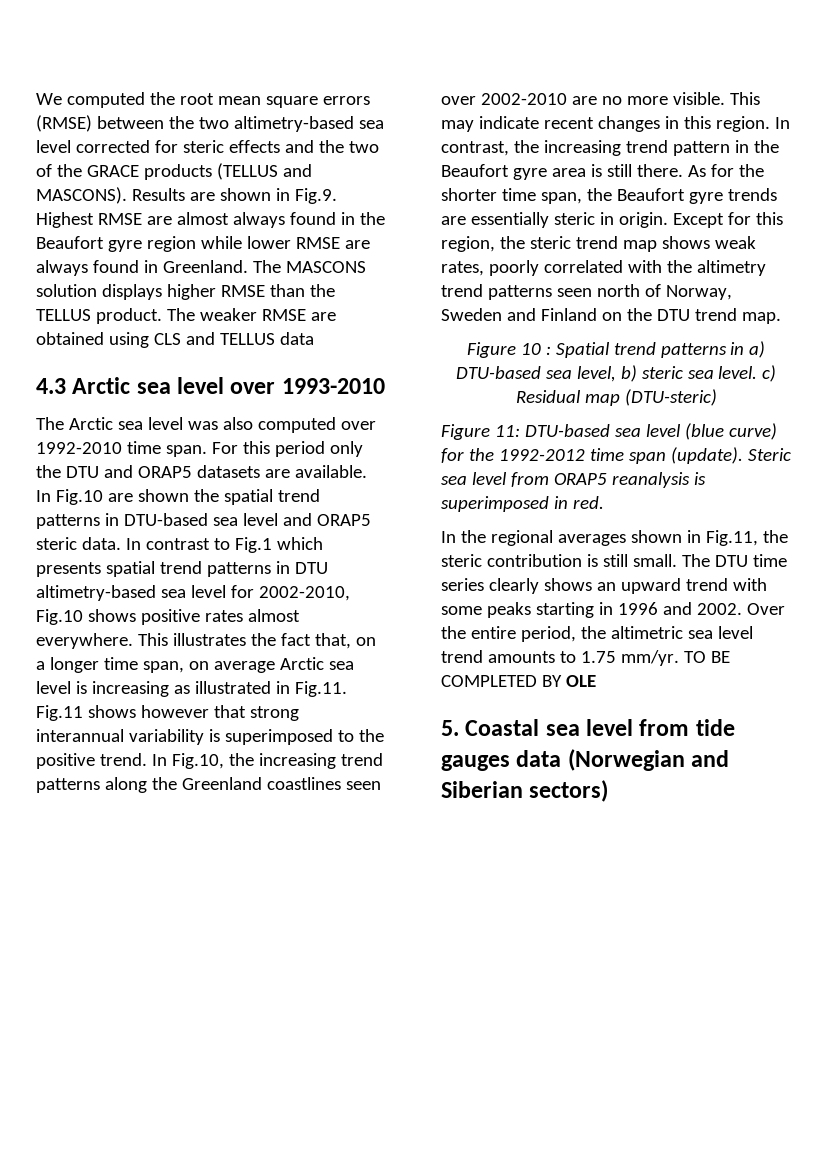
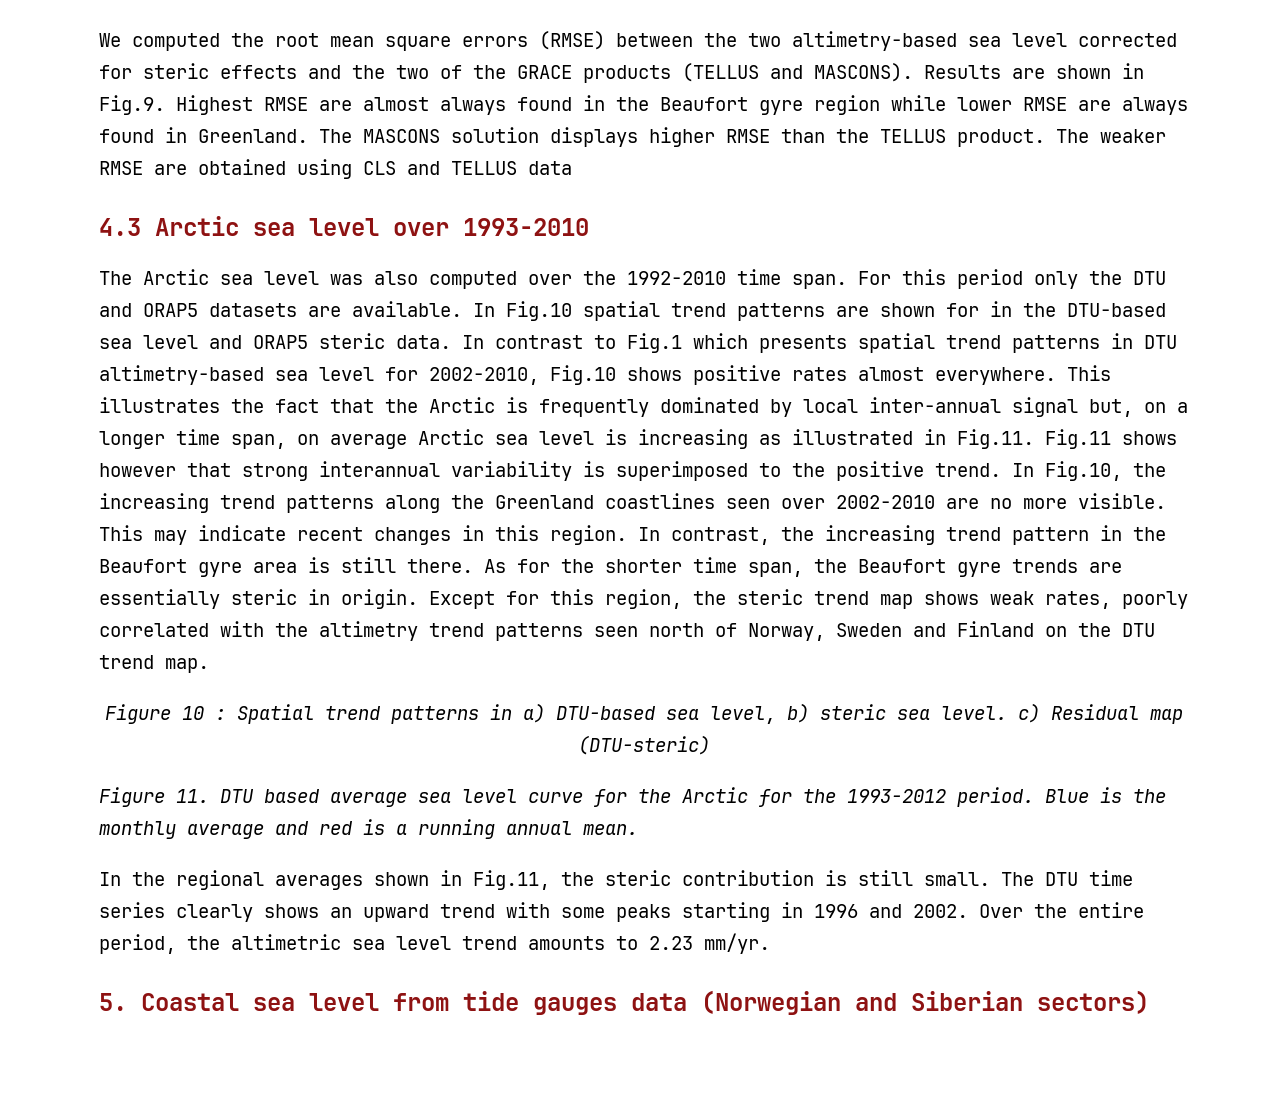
- The Arctic sea level was also computed over 1992-2010 time span.
+ The Arctic sea level was also computed over the 1992-2010 time span.
- In Fig.10 are shown the spatial trend patterns in DTU-based sea level and ORAP5 steric data.
+ In Fig.10 spatial trend patterns are shown for in the DTU-based sea level and ORAP5 steric data.
- This illustrates the fact that, on a longer time span, on average Arctic sea level is increasing as illustrated in Fig.11. Fig.11 shows however that strong interannual variability is superimposed to the positive trend.
+ This illustrates the fact that the Arctic is frequently dominated by local inter-annual signal but, on a longer time span, on average Arctic sea level is increasing as illustrated in Fig.11. Fig.11 shows however that strong interannual variability is superimposed to the positive trend.
- Figure 11: DTU-based sea level (blue curve) for the 1992-2012 time span (update). Steric sea level from ORAP5 reanalysis is superimposed in red.
+ Figure 11. DTU based average sea level curve for the Arctic for the 1993-2012 period. Blue is the monthly average and red is a running annual mean.
- Over the entire period, the altimetric sea level trend amounts to 1.75 mm/yr. TO BE COMPLETED BY OLE
+ Over the entire period, the altimetric sea level trend amounts to 2.23 mm/yr.

